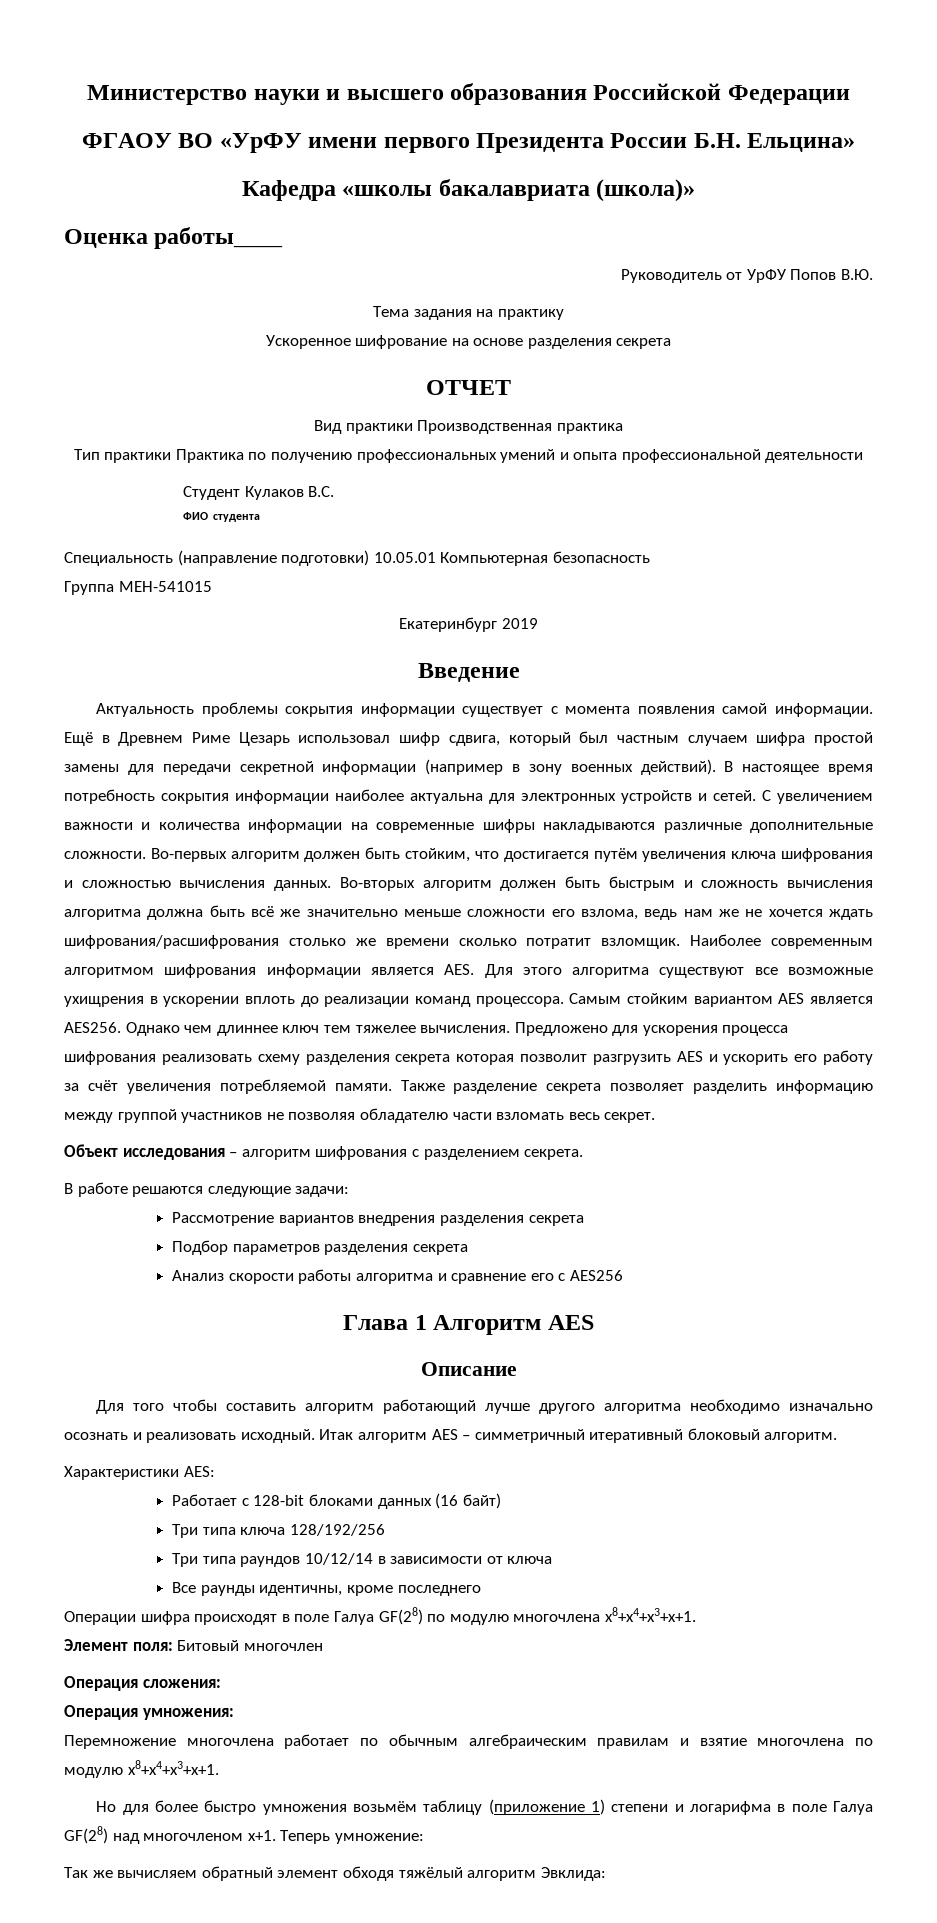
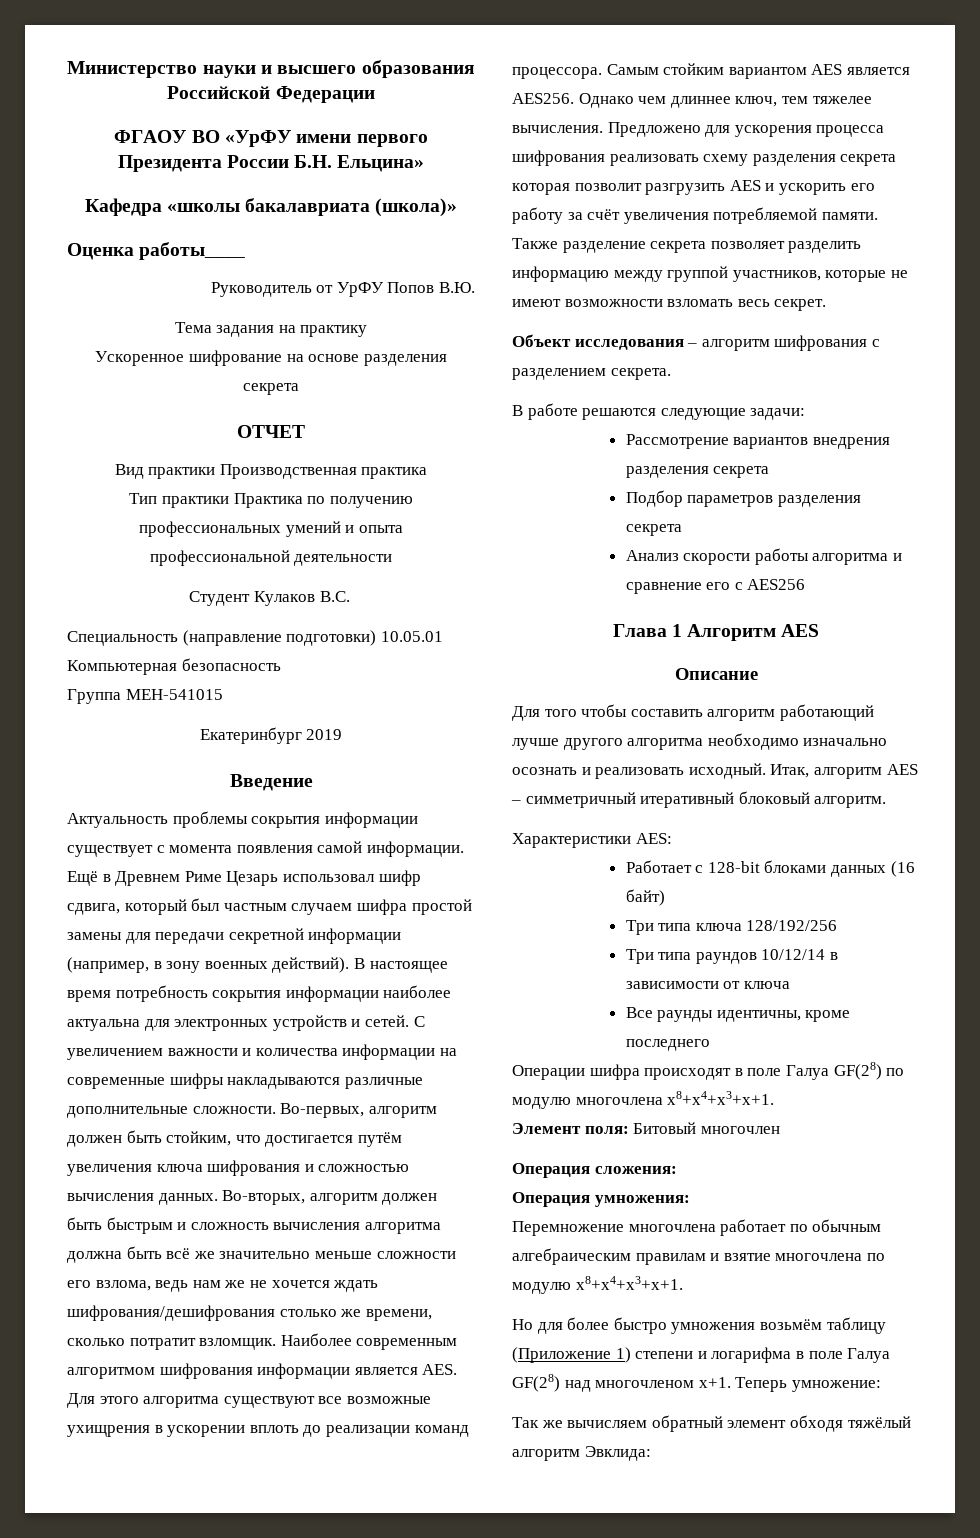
- ФИО студента
- Ещё в Древнем Риме Цезарь использовал шифр сдвига, который был частным случаем шифра простой замены для передачи секретной информации (например в зону военных действий).
+ Ещё в Древнем Риме Цезарь использовал шифр сдвига, который был частным случаем шифра простой замены для передачи секретной информации (например, в зону военных действий).
- Во-первых алгоритм должен быть стойким, что достигается путём увеличения ключа шифрования и сложностью вычисления данных.
+ Во-первых, алгоритм должен быть стойким, что достигается путём увеличения ключа шифрования и сложностью вычисления данных.
- Во-вторых алгоритм должен быть быстрым и сложность вычисления алгоритма должна быть всё же значительно меньше сложности его взлома, ведь нам же не хочется ждать шифрования/расшифрования столько же времени сколько потратит взломщик.
+ Во-вторых, алгоритм должен быть быстрым и сложность вычисления алгоритма должна быть всё же значительно меньше сложности его взлома, ведь нам же не хочется ждать шифрования/дешифрования столько же времени, сколько потратит взломщик.
- Однако чем длиннее ключ тем тяжелее вычисления.
+ Однако чем длиннее ключ, тем тяжелее вычисления.
- Также разделение секрета позволяет разделить информацию между группой участников не позволяя обладателю части взломать весь секрет.
+ Также разделение секрета позволяет разделить информацию между группой участников, которые не имеют возможности взломать весь секрет.
- Итак алгоритм AES – симметричный итеративный блоковый алгоритм.
+ Итак, алгоритм AES – симметричный итеративный блоковый алгоритм.
- Но для более быстро умножения возьмём таблицу (приложение 1) степени и логарифма в поле Галуа GF(28) над многочленом x+1.
+ Но для более быстро умножения возьмём таблицу (Приложение 1) степени и логарифма в поле Галуа GF(28) над многочленом x+1.

